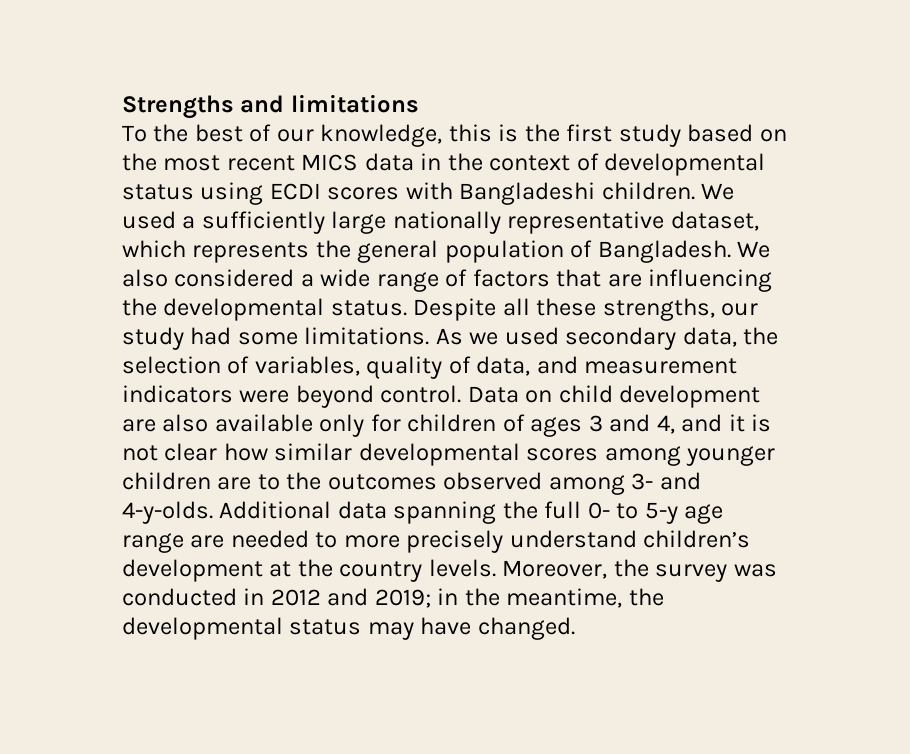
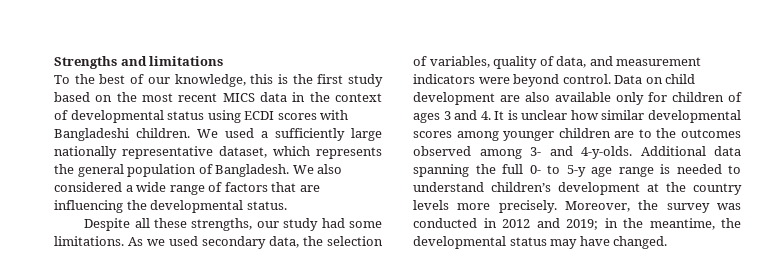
- We also considered a wide range of factors that are influencing the developmental status. Despite all these strengths, our study had some limitations.
+ We also considered a wide range of factors that are influencing the developmental status.
+ Despite all these strengths, our study had some limitations.
- Data on child development are also available only for children of ages 3 and 4, and it is not clear how similar developmental scores among younger children are to the outcomes observed among 3- and 4-y-olds.
+ Data on child development are also available only for children of ages 3 and 4. It is unclear how similar developmental scores among younger children are to the outcomes observed among 3- and 4-y-olds.
- Additional data spanning the full 0- to 5-y age range are needed to more precisely understand children’s development at the country levels.
+ Additional data spanning the full 0- to 5-y age range is needed to understand children’s development at the country levels more precisely.

